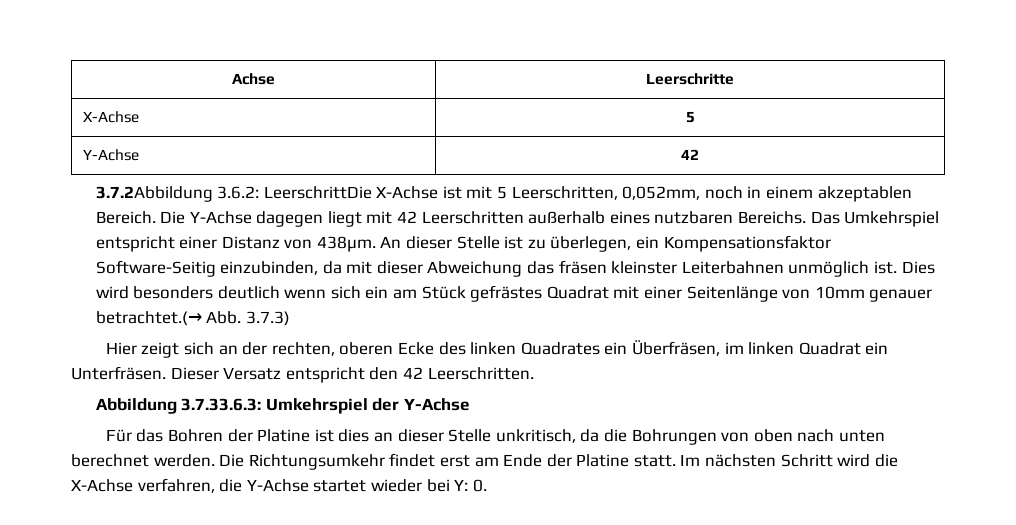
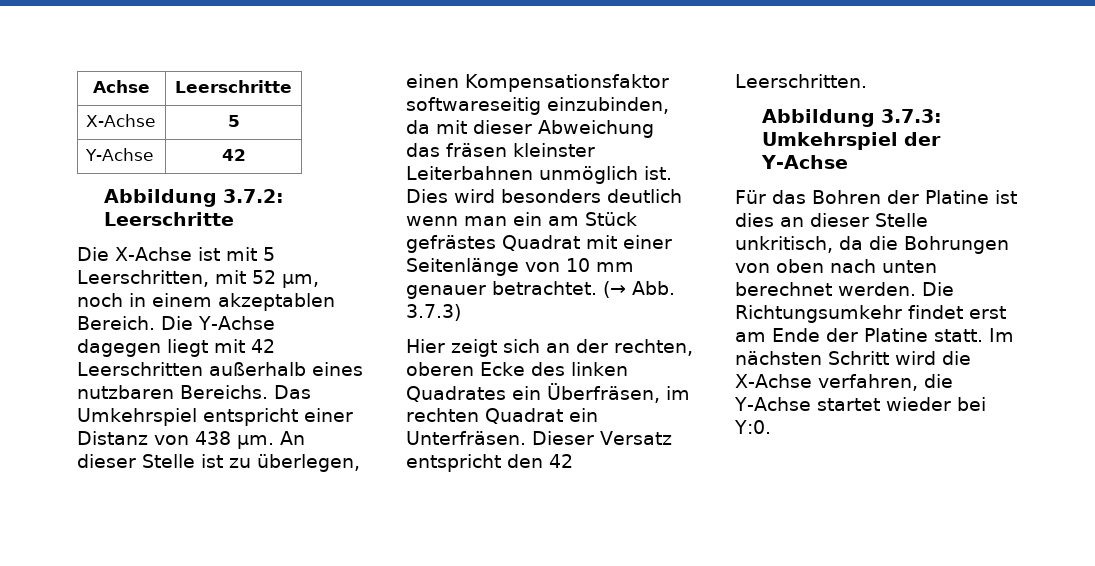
- 3.7.2Abbildung 3.6.2: LeerschrittDie X-Achse ist mit 5 Leerschritten, 0,052mm, noch in einem akzeptablen Bereich.
+ Abbildung 3.7.2: Leerschritte
+ Die X-Achse ist mit 5 Leerschritten, mit 52 µm, noch in einem akzeptablen Bereich.
- Das Umkehrspiel entspricht einer Distanz von 438µm.
+ Das Umkehrspiel entspricht einer Distanz von 438 µm.
- An dieser Stelle ist zu überlegen, ein Kompensationsfaktor Software-Seitig einzubinden, da mit dieser Abweichung das fräsen kleinster Leiterbahnen unmöglich ist.
+ An dieser Stelle ist zu überlegen, einen Kompensationsfaktor softwareseitig einzubinden, da mit dieser Abweichung das fräsen kleinster Leiterbahnen unmöglich ist.
- Dies wird besonders deutlich wenn sich ein am Stück gefrästes Quadrat mit einer Seitenlänge von 10mm genauer betrachtet.(→ Abb. 3.7.3)
+ Dies wird besonders deutlich wenn man ein am Stück gefrästes Quadrat mit einer Seitenlänge von 10 mm genauer betrachtet. (→ Abb. 3.7.3)
- Hier zeigt sich an der rechten, oberen Ecke des linken Quadrates ein Überfräsen, im linken Quadrat ein Unterfräsen.
+ Hier zeigt sich an der rechten, oberen Ecke des linken Quadrates ein Überfräsen, im rechten Quadrat ein Unterfräsen.
- Abbildung 3.7.33.6.3: Umkehrspiel der Y-Achse
+ Abbildung 3.7.3: Umkehrspiel der Y-Achse
- Im nächsten Schritt wird die X-Achse verfahren, die Y-Achse startet wieder bei Y: 0.
+ Im nächsten Schritt wird die X-Achse verfahren, die Y-Achse startet wieder bei Y:0.

